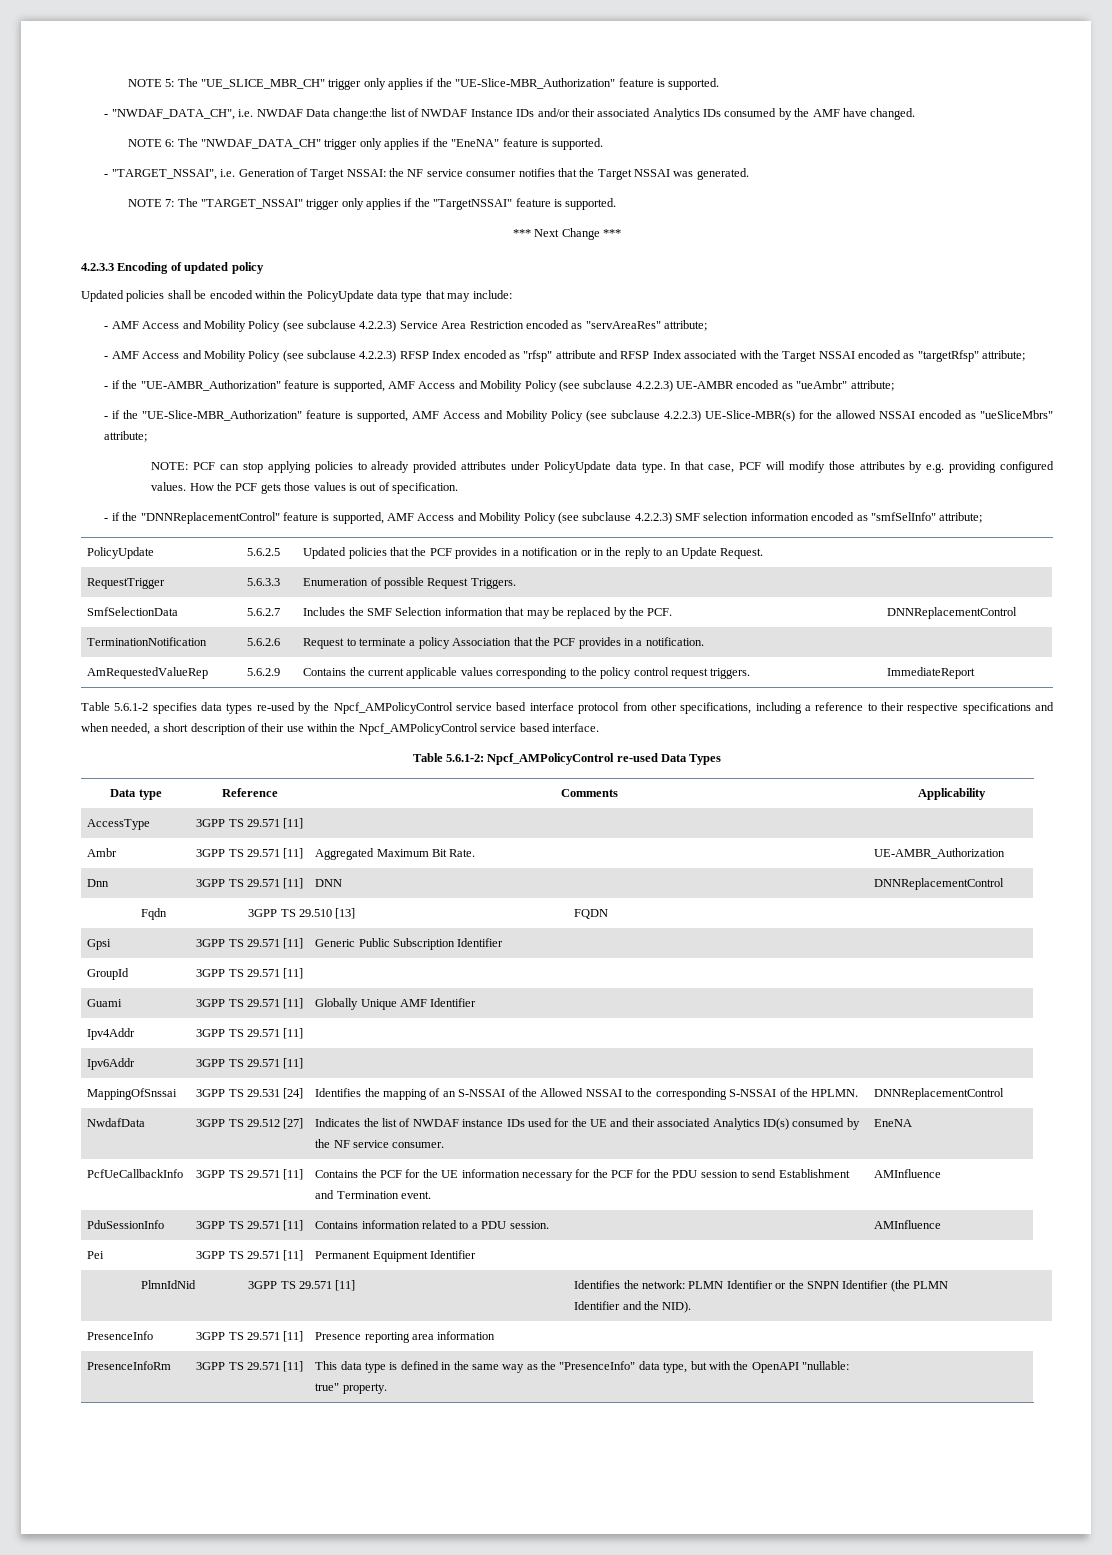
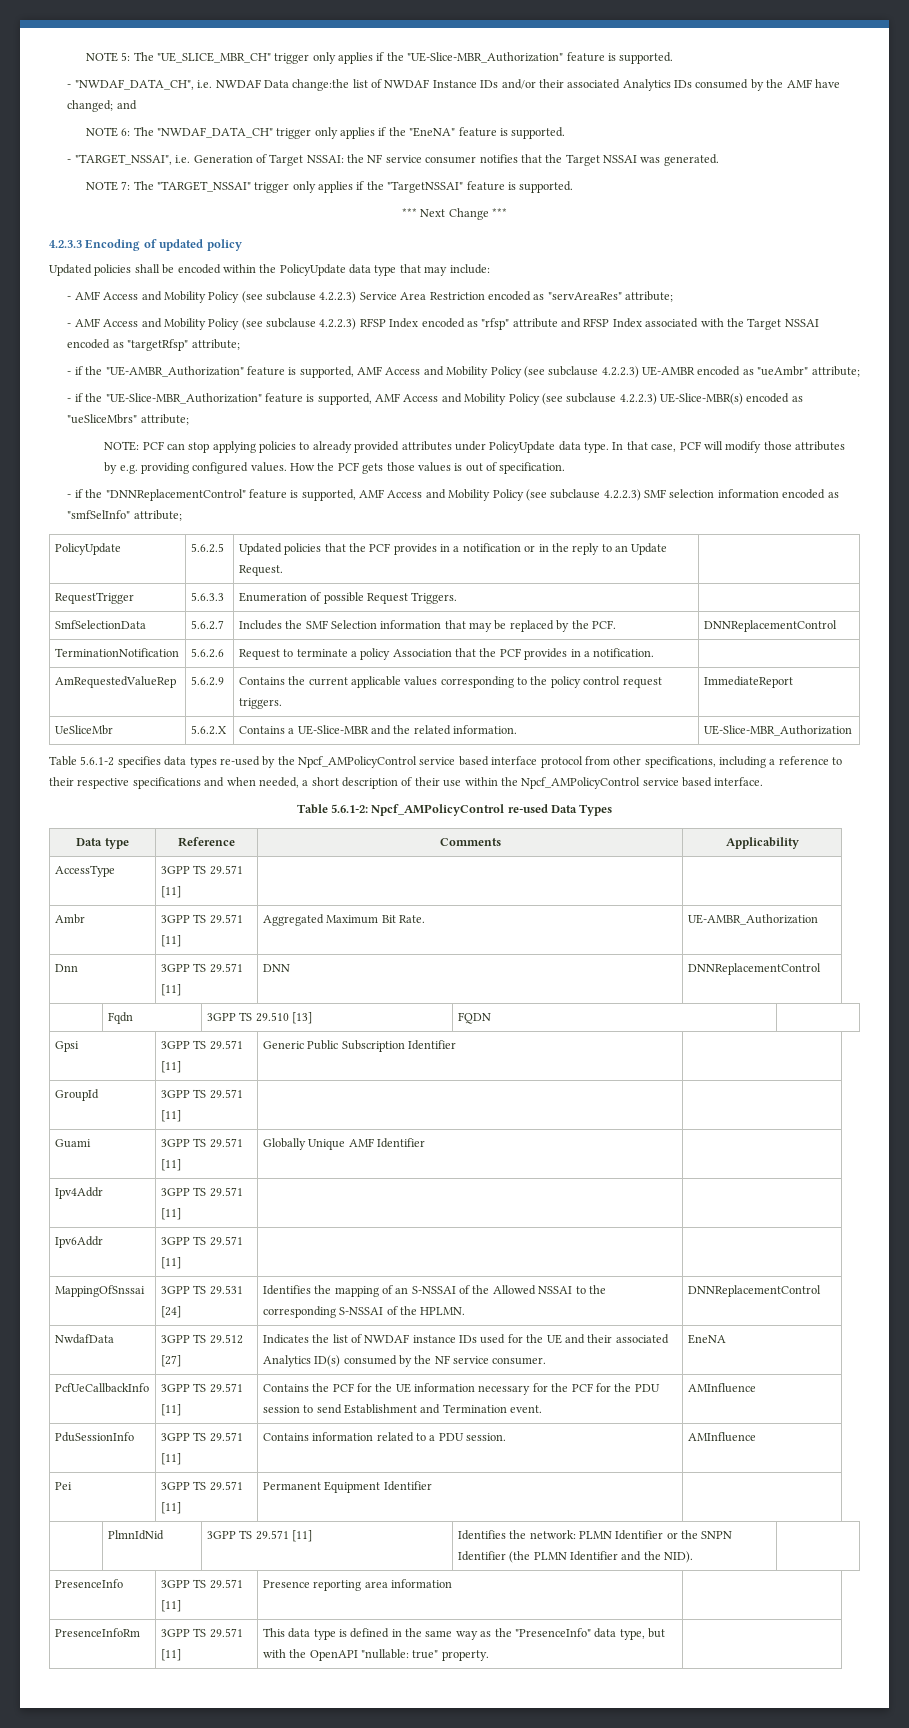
- - "NWDAF_DATA_CH", i.e. NWDAF Data change:the list of NWDAF Instance IDs and/or their associated Analytics IDs consumed by the AMF have changed.
+ - "NWDAF_DATA_CH", i.e. NWDAF Data change:the list of NWDAF Instance IDs and/or their associated Analytics IDs consumed by the AMF have changed; and
- - if the "UE-Slice-MBR_Authorization" feature is supported, AMF Access and Mobility Policy (see subclause 4.2.2.3) UE-Slice-MBR(s) for the allowed NSSAI encoded as "ueSliceMbrs" attribute;
+ - if the "UE-Slice-MBR_Authorization" feature is supported, AMF Access and Mobility Policy (see subclause 4.2.2.3) UE-Slice-MBR(s) encoded as "ueSliceMbrs" attribute;
+ UeSliceMbr | 5.6.2.X | Contains a UE-Slice-MBR and the related information. | UE-Slice-MBR_Authorization

